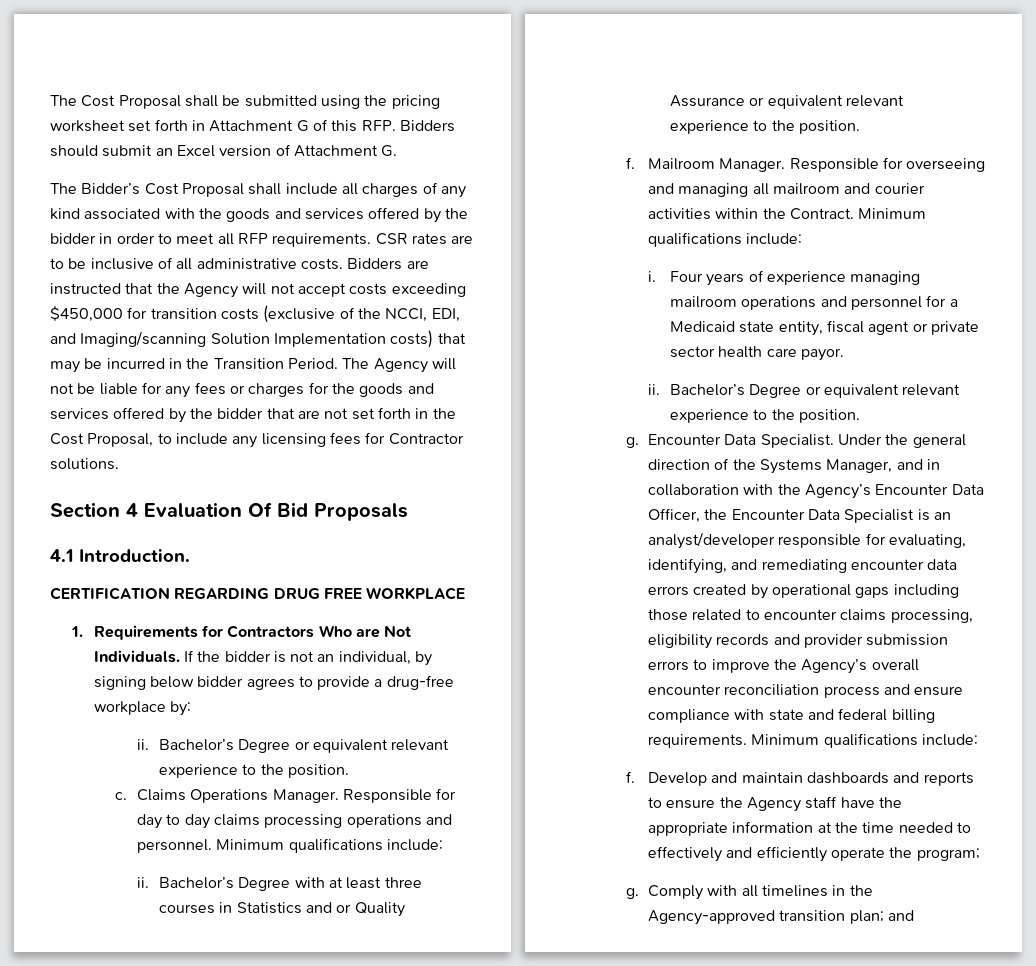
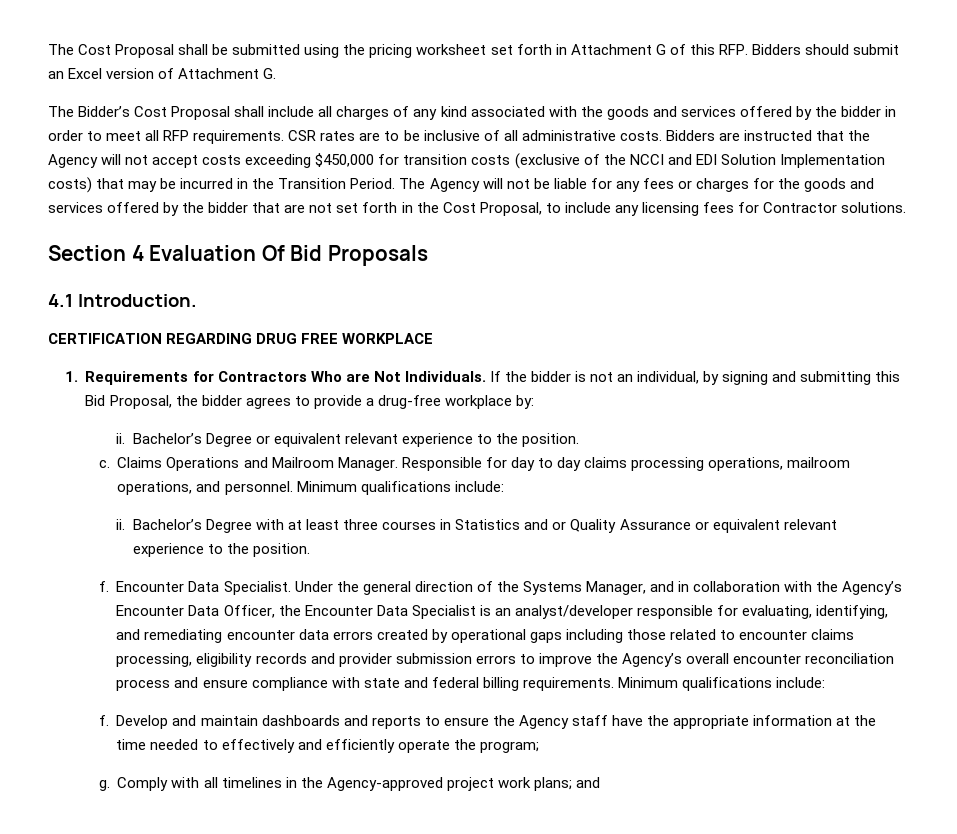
- Bidders are instructed that the Agency will not accept costs exceeding $450,000 for transition costs (exclusive of the NCCI, EDI, and Imaging/scanning Solution Implementation costs) that may be incurred in the Transition Period.
+ Bidders are instructed that the Agency will not accept costs exceeding $450,000 for transition costs (exclusive of the NCCI and EDI Solution Implementation costs) that may be incurred in the Transition Period.
- If the bidder is not an individual, by signing below bidder agrees to provide a drug-free workplace by:
+ If the bidder is not an individual, by signing and submitting this Bid Proposal, the bidder agrees to provide a drug-free workplace by:
- Claims Operations Manager.
+ Claims Operations and Mailroom Manager.
- Responsible for day to day claims processing operations and personnel.
+ Responsible for day to day claims processing operations, mailroom operations, and personnel.
- Mailroom Manager. Responsible for overseeing and managing all mailroom and courier activities within the Contract. Minimum qualifications include:
- i. Four years of experience managing mailroom operations and personnel for a Medicaid state entity, fiscal agent or private sector health care payor.
- ii. Bachelor’s Degree or equivalent relevant experience to the position.
- g.
- Comply with all timelines in the Agency-approved transition plan; and
+ Comply with all timelines in the Agency-approved project work plans; and

